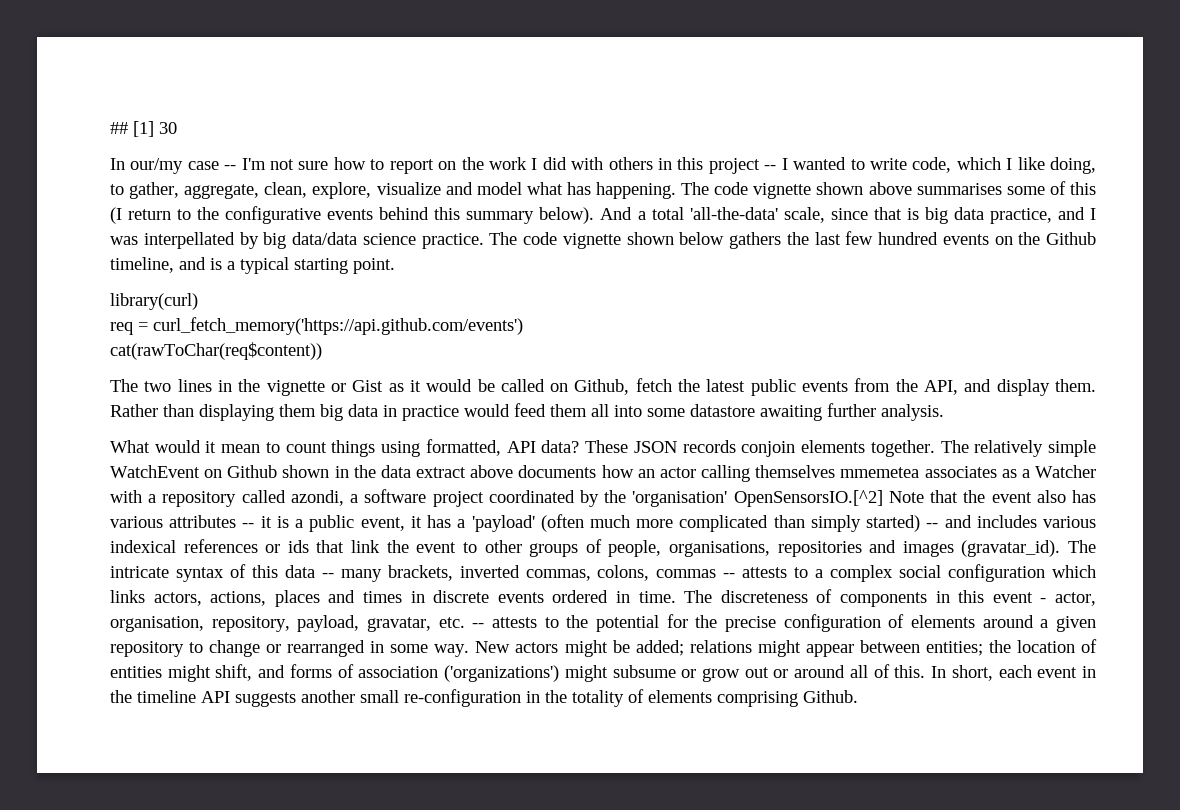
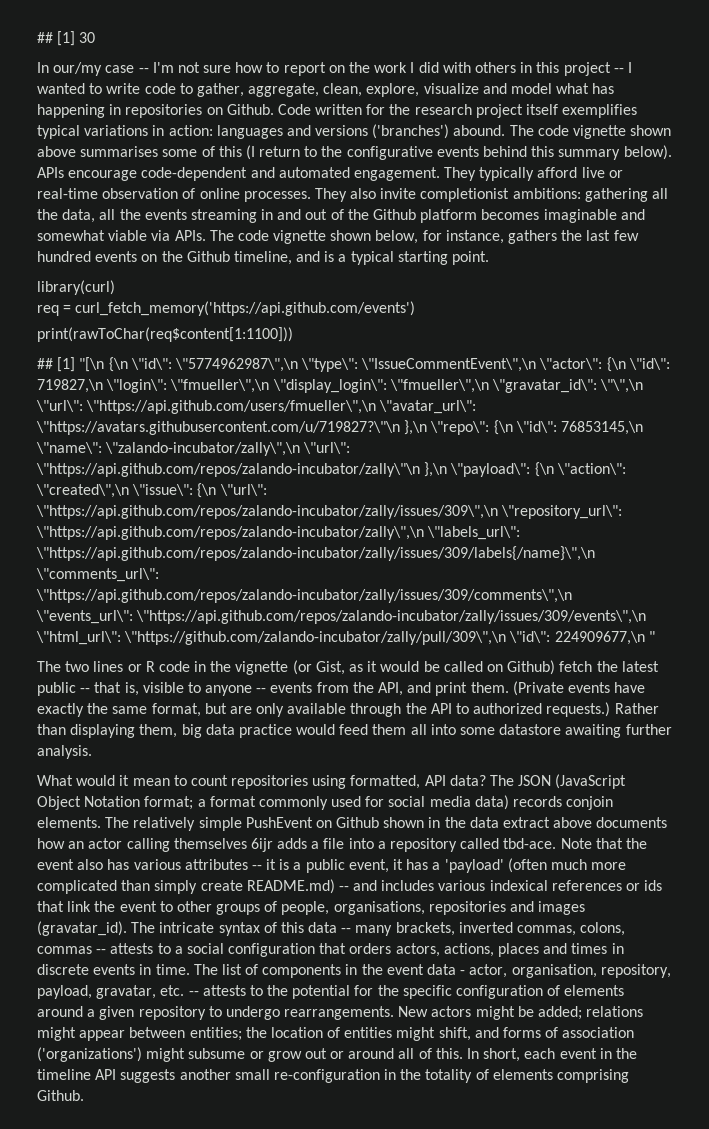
- In our/my case -- I'm not sure how to report on the work I did with others in this project -- I wanted to write code, which I like doing, to gather, aggregate, clean, explore, visualize and model what has happening.
+ In our/my case -- I'm not sure how to report on the work I did with others in this project -- I wanted to write code to gather, aggregate, clean, explore, visualize and model what has happening in repositories on Github. Code written for the research project itself exemplifies typical variations in action: languages and versions ('branches') abound.
- And a total 'all-the-data' scale, since that is big data practice, and I was interpellated by big data/data science practice. The code vignette shown below gathers the last few hundred events on the Github timeline, and is a typical starting point.
+ APIs encourage code-dependent and automated engagement. They typically afford live or real-time observation of online processes. They also invite completionist ambitions: gathering all the data, all the events streaming in and out of the Github platform becomes imaginable and somewhat viable via APIs. The code vignette shown below, for instance, gathers the last few hundred events on the Github timeline, and is a typical starting point.
- cat(rawToChar(req$content))
+ print(rawToChar(req$content[1:1100]))
+ ## [1] "[\n {\n \"id\": \"5774962987\",\n \"type\": \"IssueCommentEvent\",\n \"actor\": {\n \"id\": 719827,\n \"login\": \"fmueller\",\n \"display_login\": \"fmueller\",\n \"gravatar_id\": \"\",\n \"url\": \"https://api.github.com/users/fmueller\",\n \"avatar_url\": \"https://avatars.githubusercontent.com/u/719827?\"\n },\n \"repo\": {\n \"id\": 76853145,\n \"name\": \"zalando-incubator/zally\",\n \"url\": \"https://api.github.com/repos/zalando-incubator/zally\"\n },\n \"payload\": {\n \"action\": \"created\",\n \"issue\": {\n \"url\": \"https://api.github.com/repos/zalando-incubator/zally/issues/309\",\n \"repository_url\": \"https://api.github.com/repos/zalando-incubator/zally\",\n \"labels_url\": \"https://api.github.com/repos/zalando-incubator/zally/issues/309/labels{/name}\",\n \"comments_url\": \"https://api.github.com/repos/zalando-incubator/zally/issues/309/comments\",\n \"events_url\": \"https://api.github.com/repos/zalando-incubator/zally/issues/309/events\",\n \"html_url\": \"https://github.com/zalando-incubator/zally/pull/309\",\n \"id\": 224909677,\n "
- The two lines in the vignette or Gist as it would be called on Github, fetch the latest public events from the API, and display them.
+ The two lines or R code in the vignette (or Gist, as it would be called on Github) fetch the latest public -- that is, visible to anyone -- events from the API, and print them. (Private events have exactly the same format, but are only available through the API to authorized requests.)
- Rather than displaying them big data in practice would feed them all into some datastore awaiting further analysis.
+ Rather than displaying them, big data practice would feed them all into some datastore awaiting further analysis.
- What would it mean to count things using formatted, API data?
+ What would it mean to count repositories using formatted, API data?
- These JSON records conjoin elements together.
+ The JSON (JavaScript Object Notation format; a format commonly used for social media data) records conjoin elements.
- The relatively simple WatchEvent on Github shown in the data extract above documents how an actor calling themselves mmemetea associates as a Watcher with a repository called azondi, a software project coordinated by the 'organisation' OpenSensorsIO.[^2] Note that the event also has various attributes -- it is a public event, it has a 'payload' (often much more complicated than simply started) -- and includes various indexical references or ids that link the event to other groups of people, organisations, repositories and images (gravatar_id).
+ The relatively simple PushEvent on Github shown in the data extract above documents how an actor calling themselves 6ijr adds a file into a repository called tbd-ace. Note that the event also has various attributes -- it is a public event, it has a 'payload' (often much more complicated than simply create README.md) -- and includes various indexical references or ids that link the event to other groups of people, organisations, repositories and images (gravatar_id).
- The intricate syntax of this data -- many brackets, inverted commas, colons, commas -- attests to a complex social configuration which links actors, actions, places and times in discrete events ordered in time.
+ The intricate syntax of this data -- many brackets, inverted commas, colons, commas -- attests to a social configuration that orders actors, actions, places and times in discrete events in time.
- The discreteness of components in this event - actor, organisation, repository, payload, gravatar, etc. -- attests to the potential for the precise configuration of elements around a given repository to change or rearranged in some way.
+ The list of components in the event data - actor, organisation, repository, payload, gravatar, etc. -- attests to the potential for the specific configuration of elements around a given repository to undergo rearrangements.

